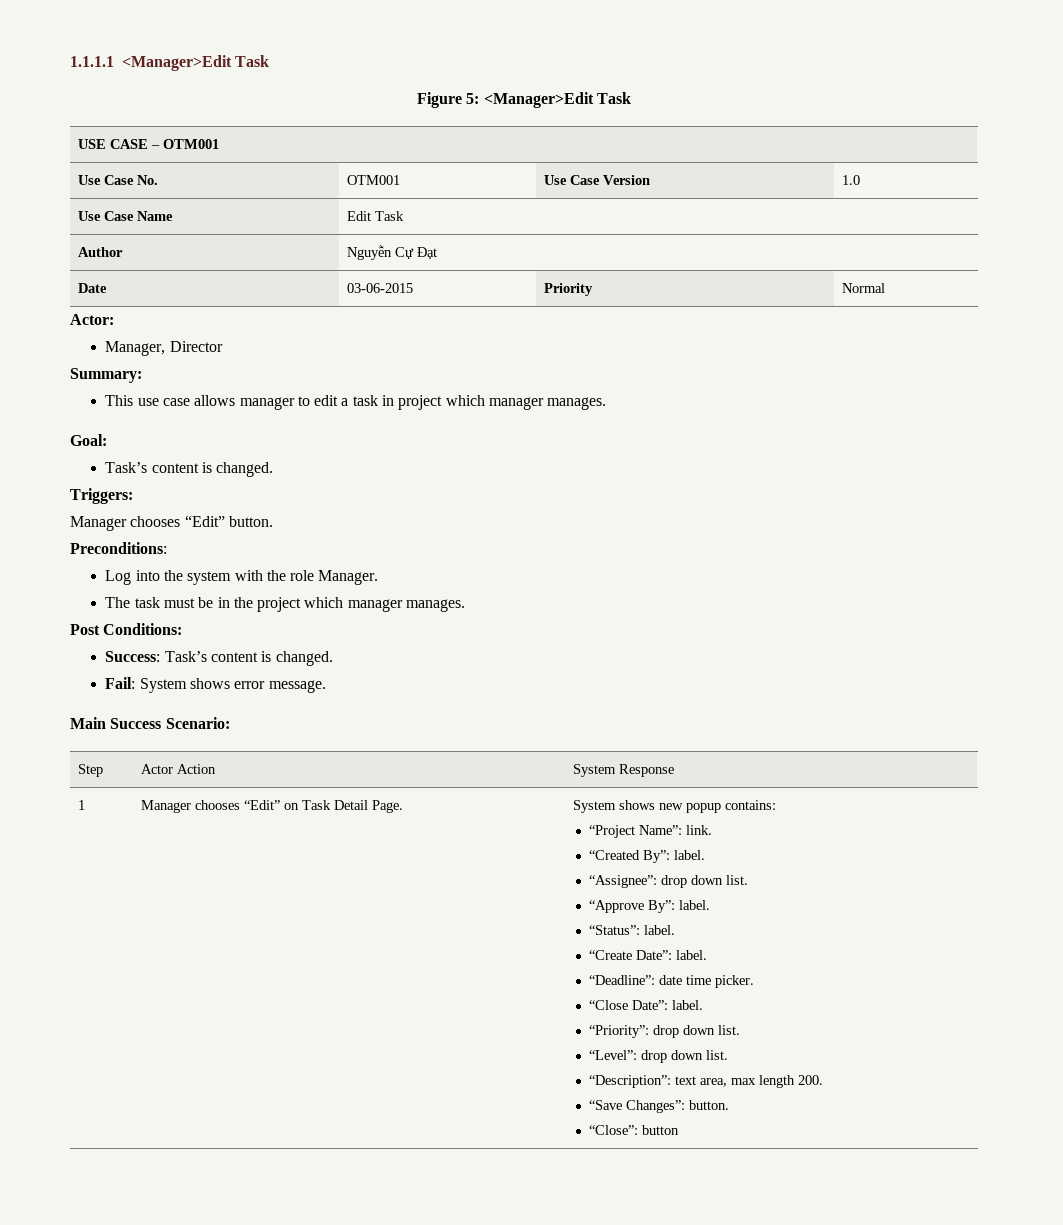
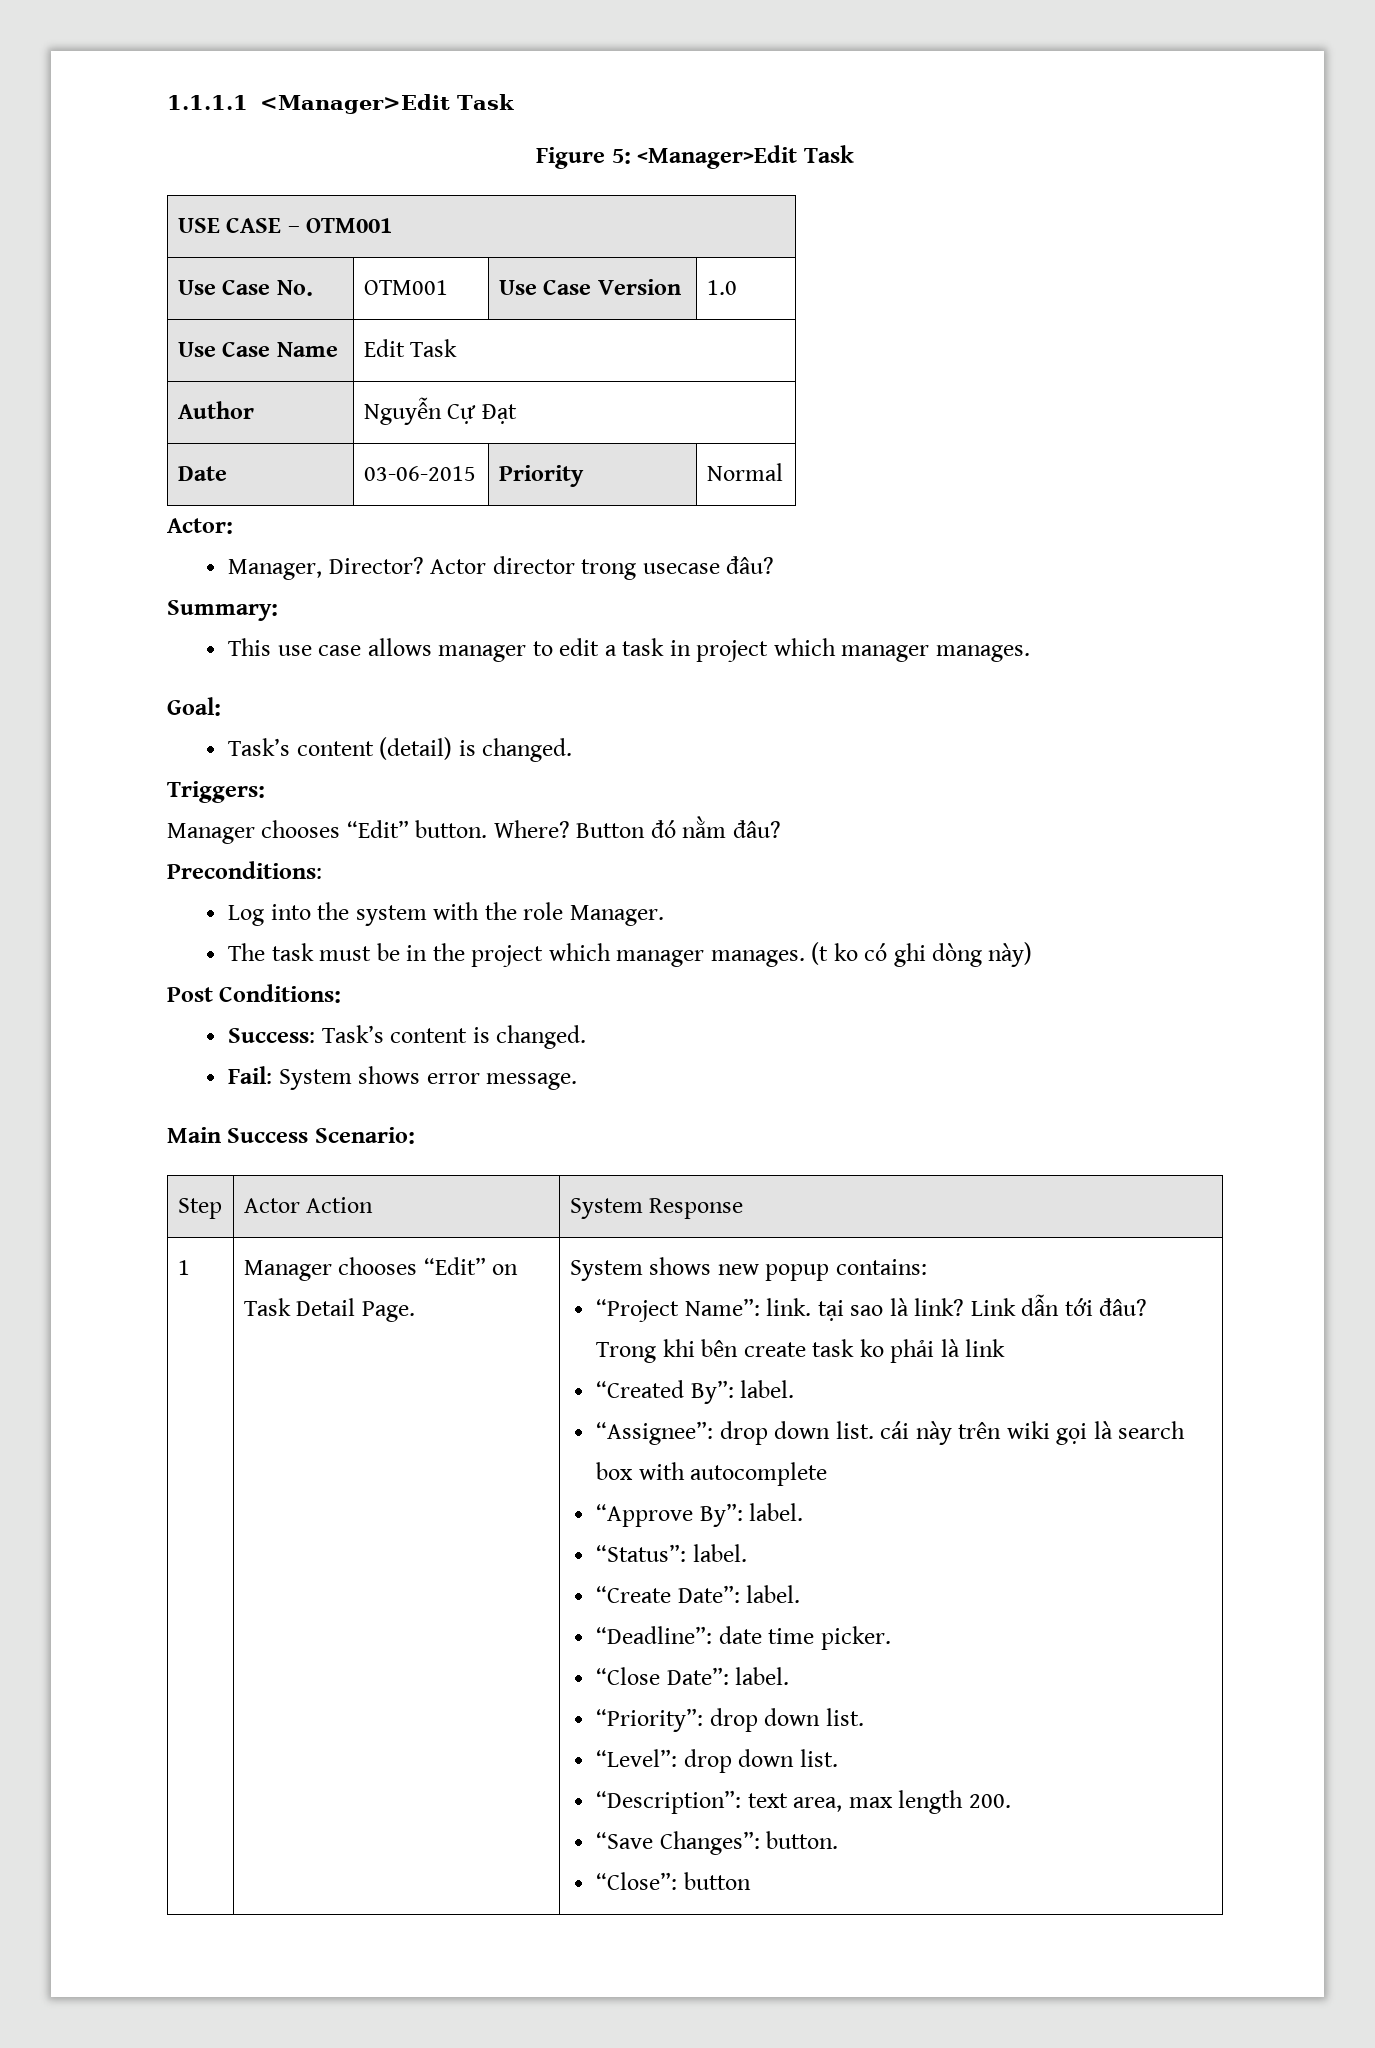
- Manager, Director
+ Manager, Director? Actor director trong usecase đâu?
  Goal:
- Task’s content is changed.
+ Task’s content (detail) is changed.
+ Where? Button đó nằm đâu?
+ (t ko có ghi dòng này)
- “Project Name”: link.
+ “Project Name”: link. tại sao là link? Link dẫn tới đâu? Trong khi bên create task ko phải là link
- “Assignee”: drop down list.
+ “Assignee”: drop down list. cái này trên wiki gọi là search box with autocomplete

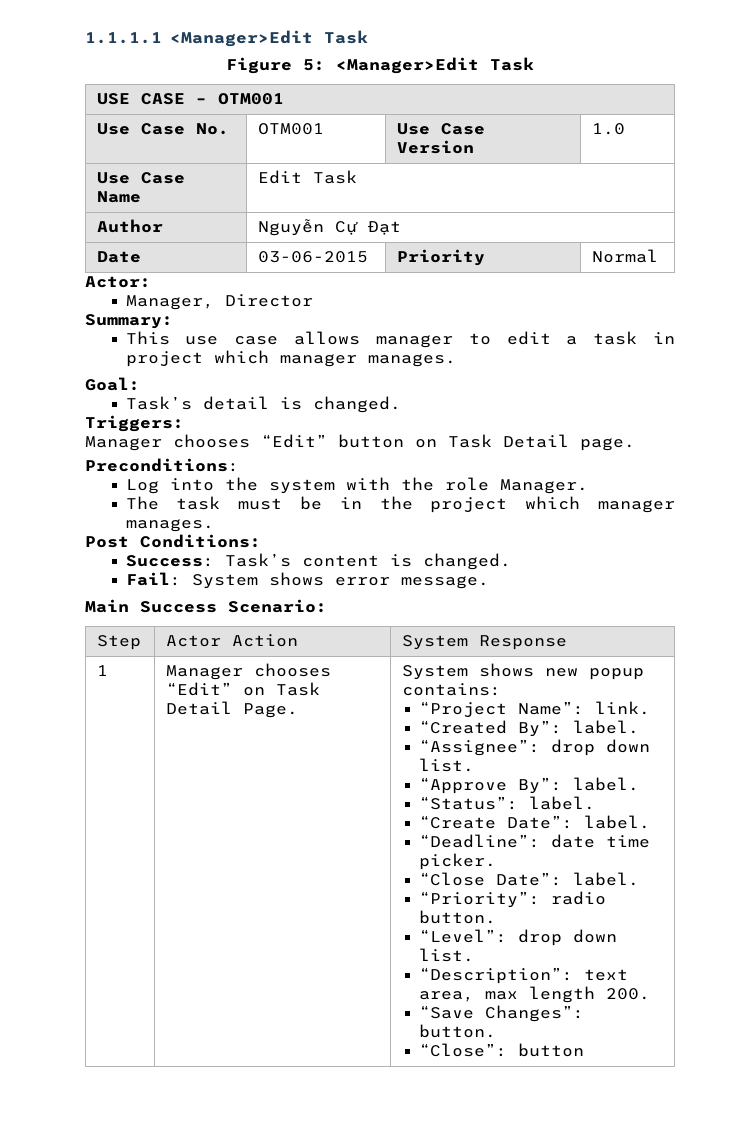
- Manager, Director? Actor director trong usecase đâu?
+ Manager, Director
- Task’s content (detail) is changed.
+ Task’s detail is changed.
- Manager chooses “Edit” button. Where? Button đó nằm đâu?
+ Manager chooses “Edit” button on Task Detail page.
- (t ko có ghi dòng này)
- “Project Name”: link. tại sao là link? Link dẫn tới đâu? Trong khi bên create task ko phải là link
+ “Project Name”: link.
- “Assignee”: drop down list. cái này trên wiki gọi là search box with autocomplete
+ “Assignee”: drop down list.
- “Priority”: drop down list.
+ “Priority”: radio button.

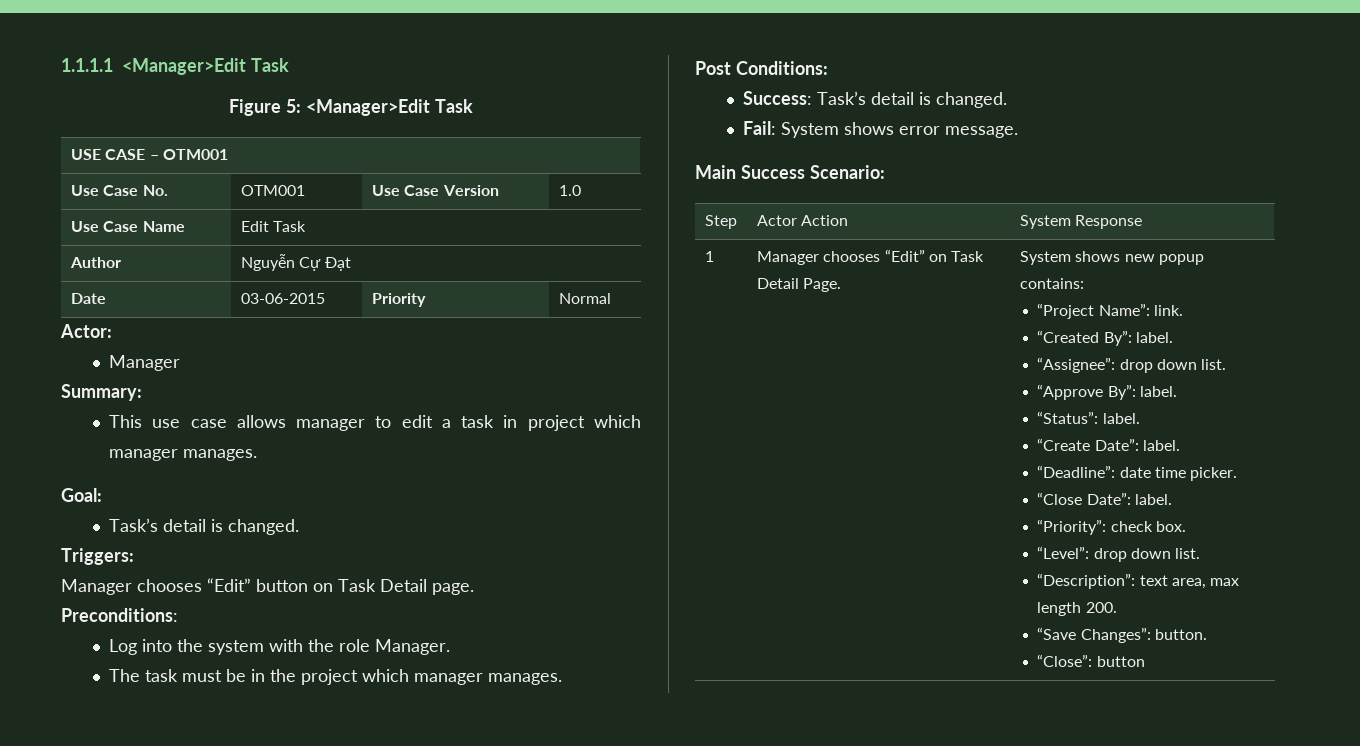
  Actor:
- Manager, Director
+ Manager
- Success: Task’s content is changed.
+ Success: Task’s detail is changed.
- “Priority”: radio button.
+ “Priority”: check box.

